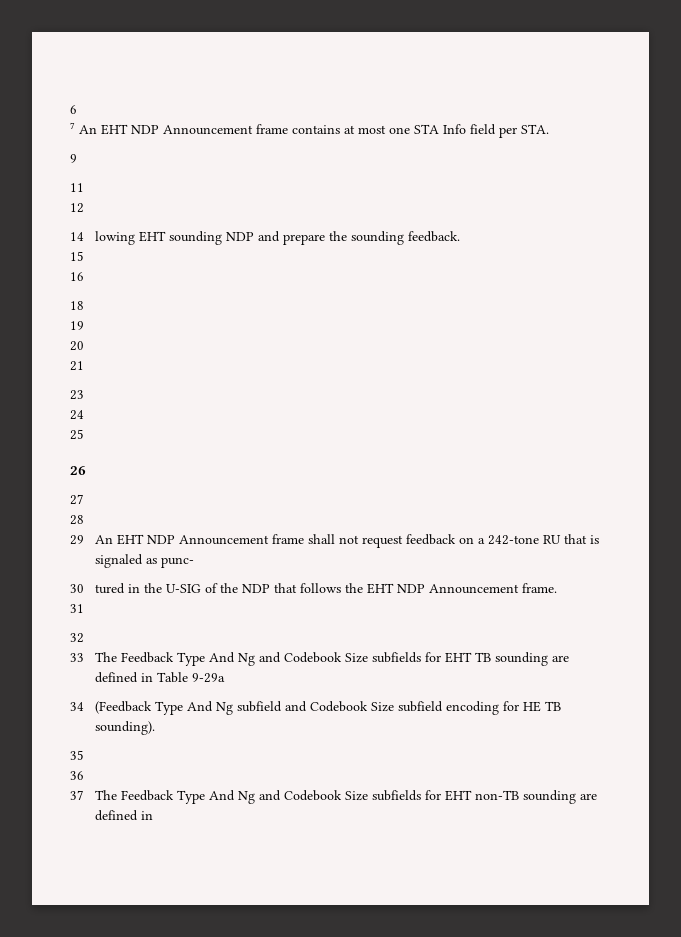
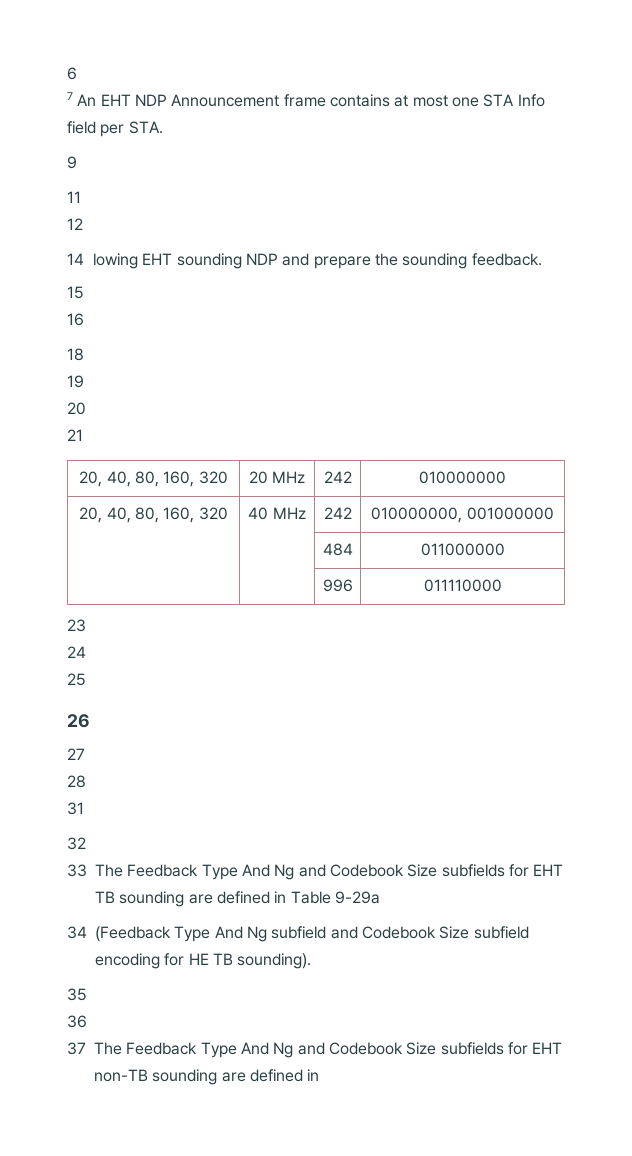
+ 20, 40, 80, 160, 320 | 20 MHz | 242 | 010000000
+ 20, 40, 80, 160, 320 | 40 MHz | 242 | 010000000, 001000000
+ | | 484 | 011000000
+ | | 996 | 011110000
- 29 An EHT NDP Announcement frame shall not request feedback on a 242-tone RU that is signaled as punc-
- 30 tured in the U-SIG of the NDP that follows the EHT NDP Announcement frame.

